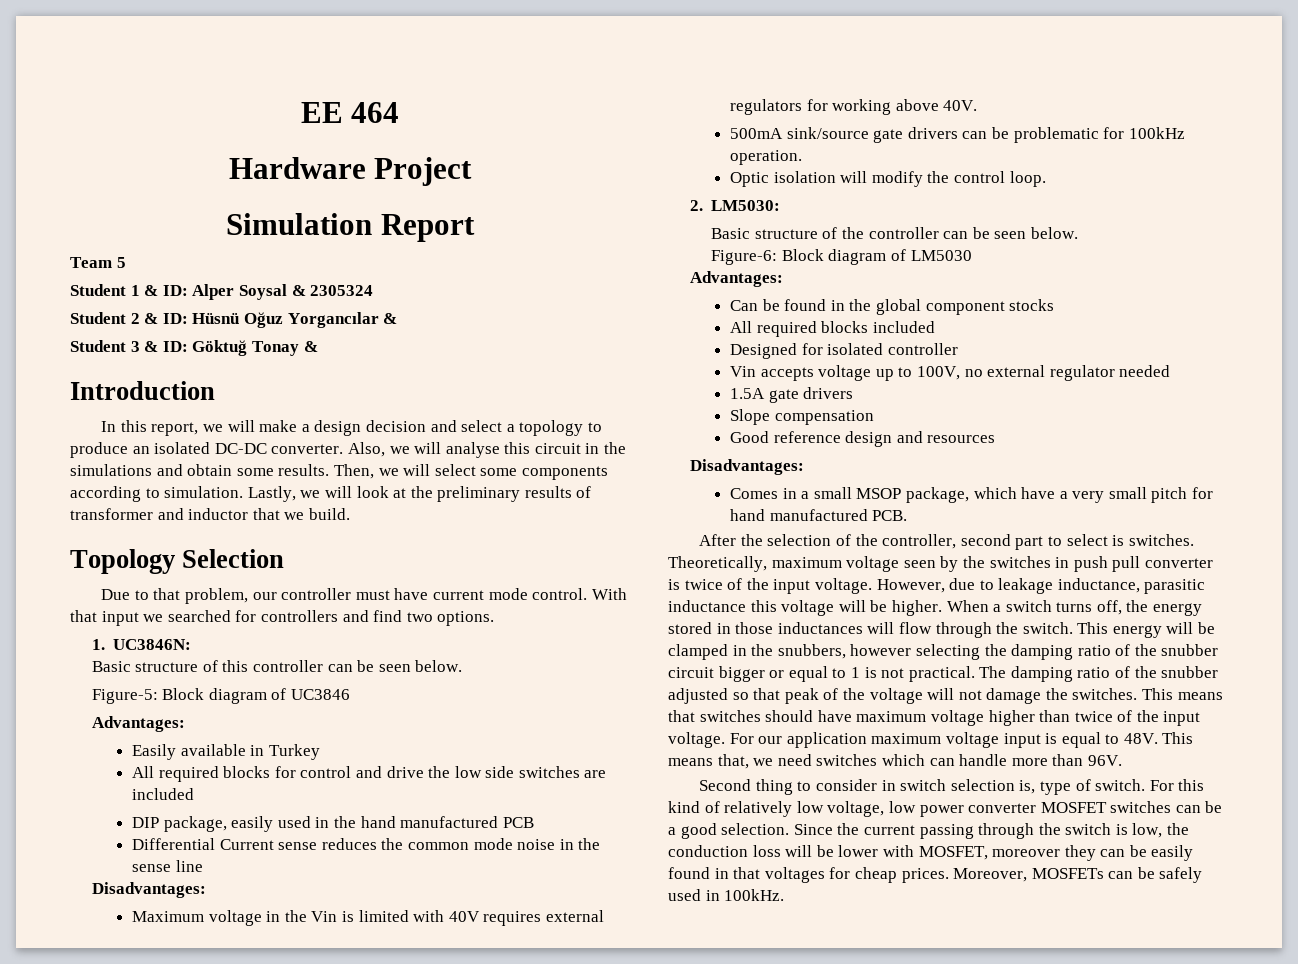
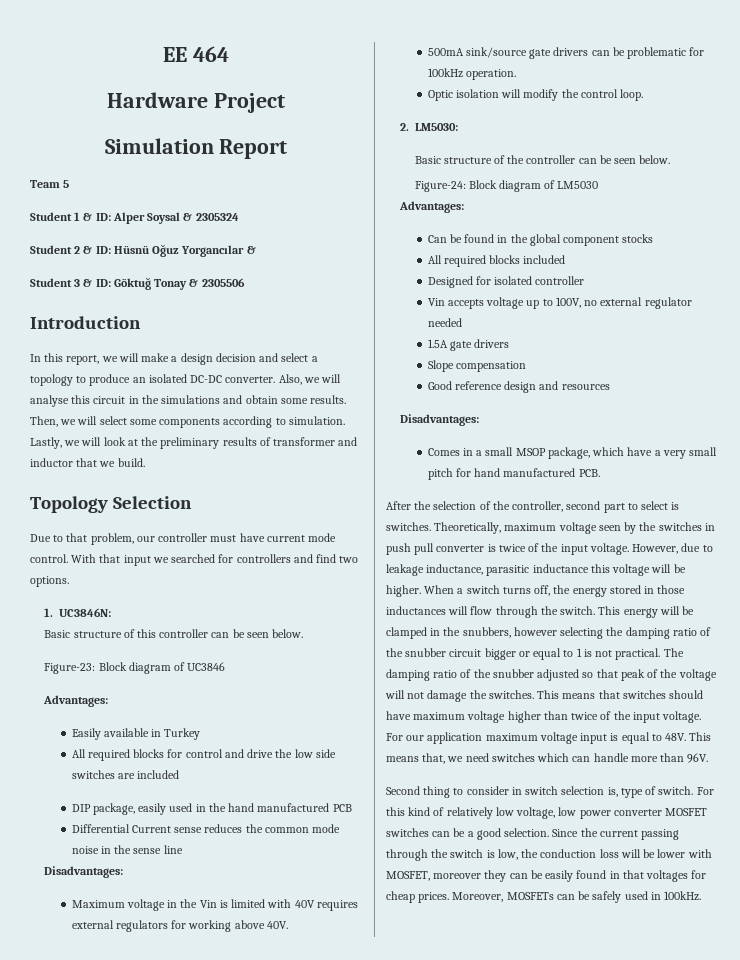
- Student 3 & ID: Göktuğ Tonay &
+ Student 3 & ID: Göktuğ Tonay & 2305506
- Figure-5: Block diagram of UC3846
+ Figure-23: Block diagram of UC3846
- Figure-6: Block diagram of LM5030
+ Figure-24: Block diagram of LM5030

